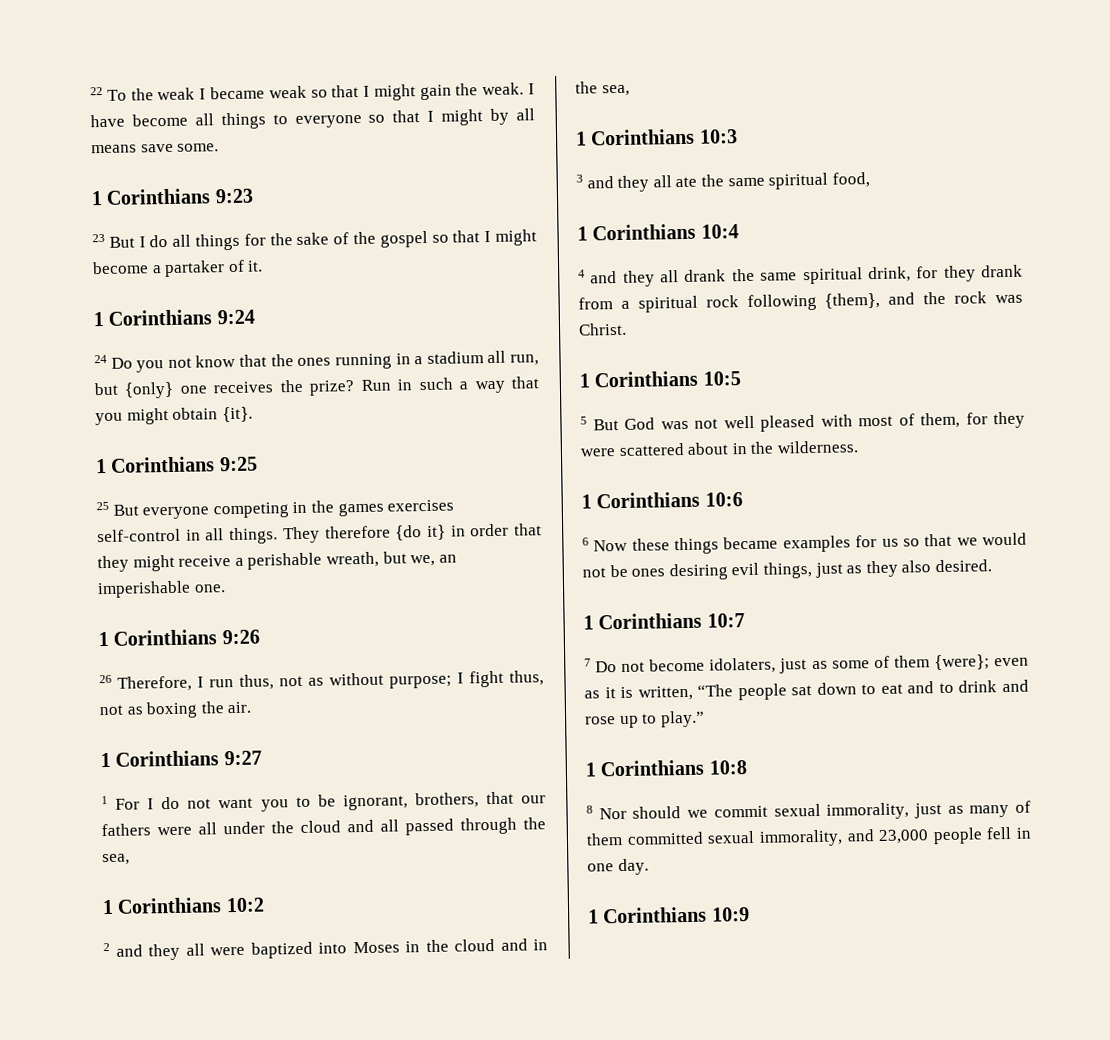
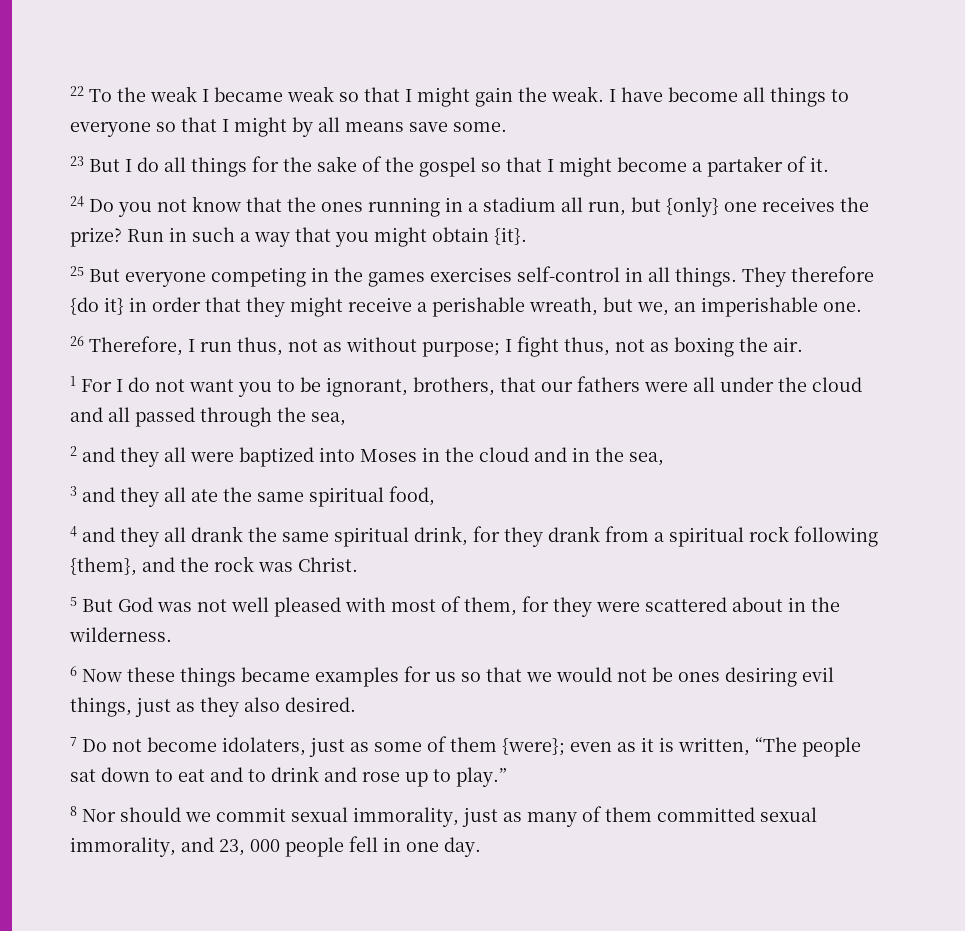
- 1 Corinthians 9:23
- 1 Corinthians 9:24
- 1 Corinthians 9:25
- 1 Corinthians 9:26
- 1 Corinthians 9:27
- 1 Corinthians 10:2
- 1 Corinthians 10:3
- 1 Corinthians 10:4
- 1 Corinthians 10:5
- 1 Corinthians 10:6
- 1 Corinthians 10:7
- 1 Corinthians 10:8
- 8 Nor should we commit sexual immorality, just as many of them committed sexual immorality, and 23,000 people fell in one day.
+ 8 Nor should we commit sexual immorality, just as many of them committed sexual immorality, and 23, 000 people fell in one day.
- 1 Corinthians 10:9

